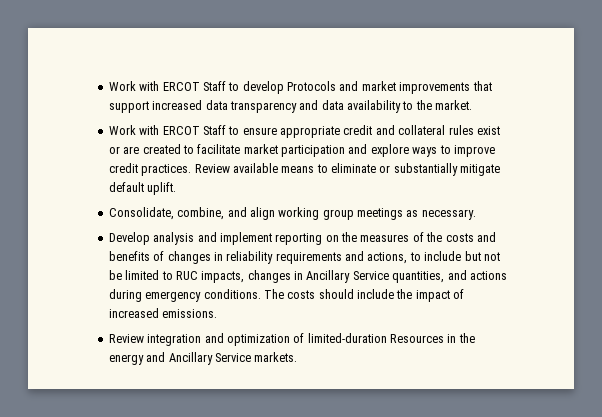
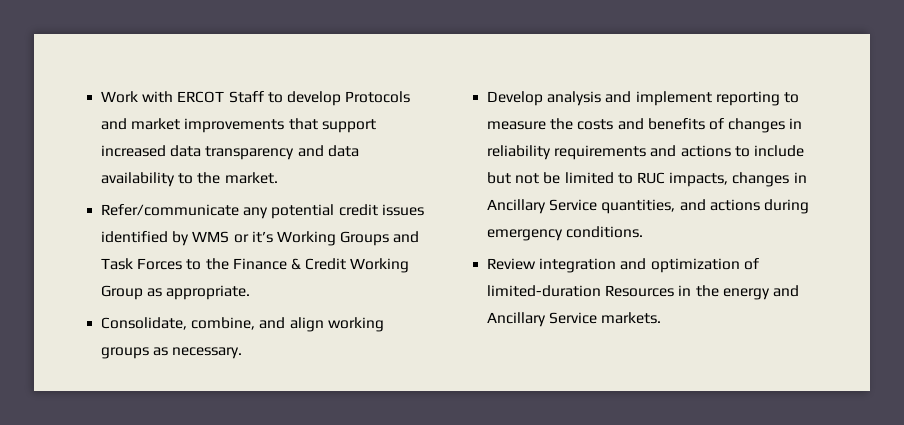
- Work with ERCOT Staff to ensure appropriate credit and collateral rules exist or are created to facilitate market participation and explore ways to improve credit practices. Review available means to eliminate or substantially mitigate default uplift.
+ Refer/communicate any potential credit issues identified by WMS or it’s Working Groups and Task Forces to the Finance & Credit Working Group as appropriate.
- Consolidate, combine, and align working group meetings as necessary.
+ Consolidate, combine, and align working groups as necessary.
- Develop analysis and implement reporting on the measures of the costs and benefits of changes in reliability requirements and actions, to include but not be limited to RUC impacts, changes in Ancillary Service quantities, and actions during emergency conditions. The costs should include the impact of increased emissions.
+ Develop analysis and implement reporting to measure the costs and benefits of changes in reliability requirements and actions to include but not be limited to RUC impacts, changes in Ancillary Service quantities, and actions during emergency conditions.

